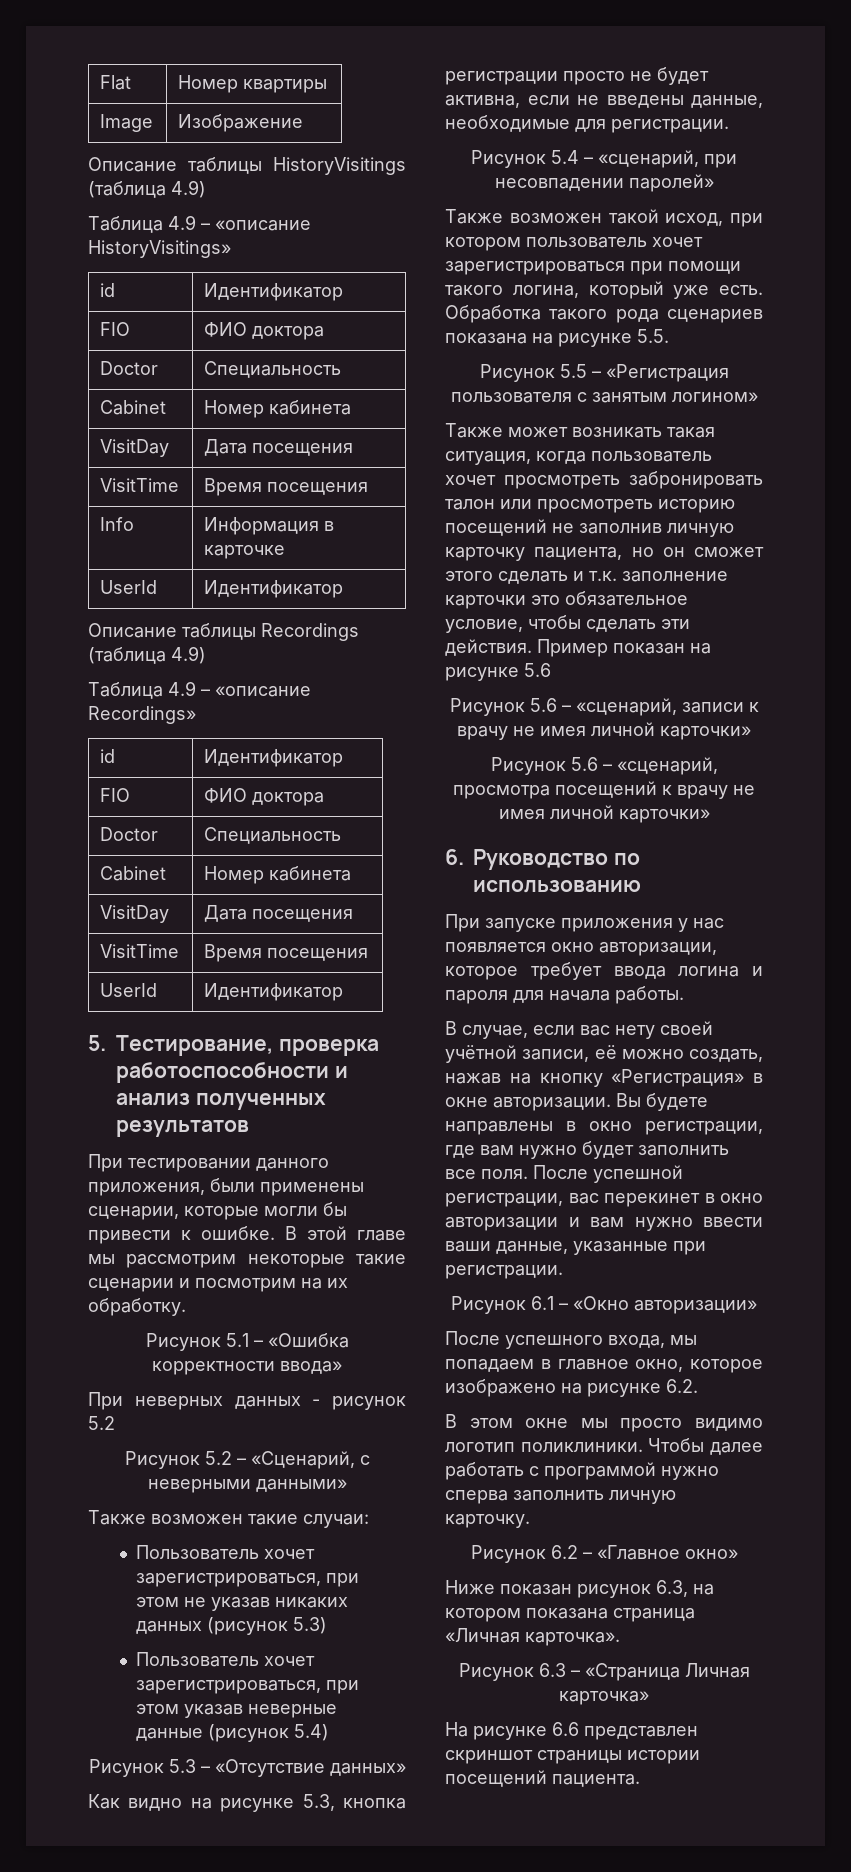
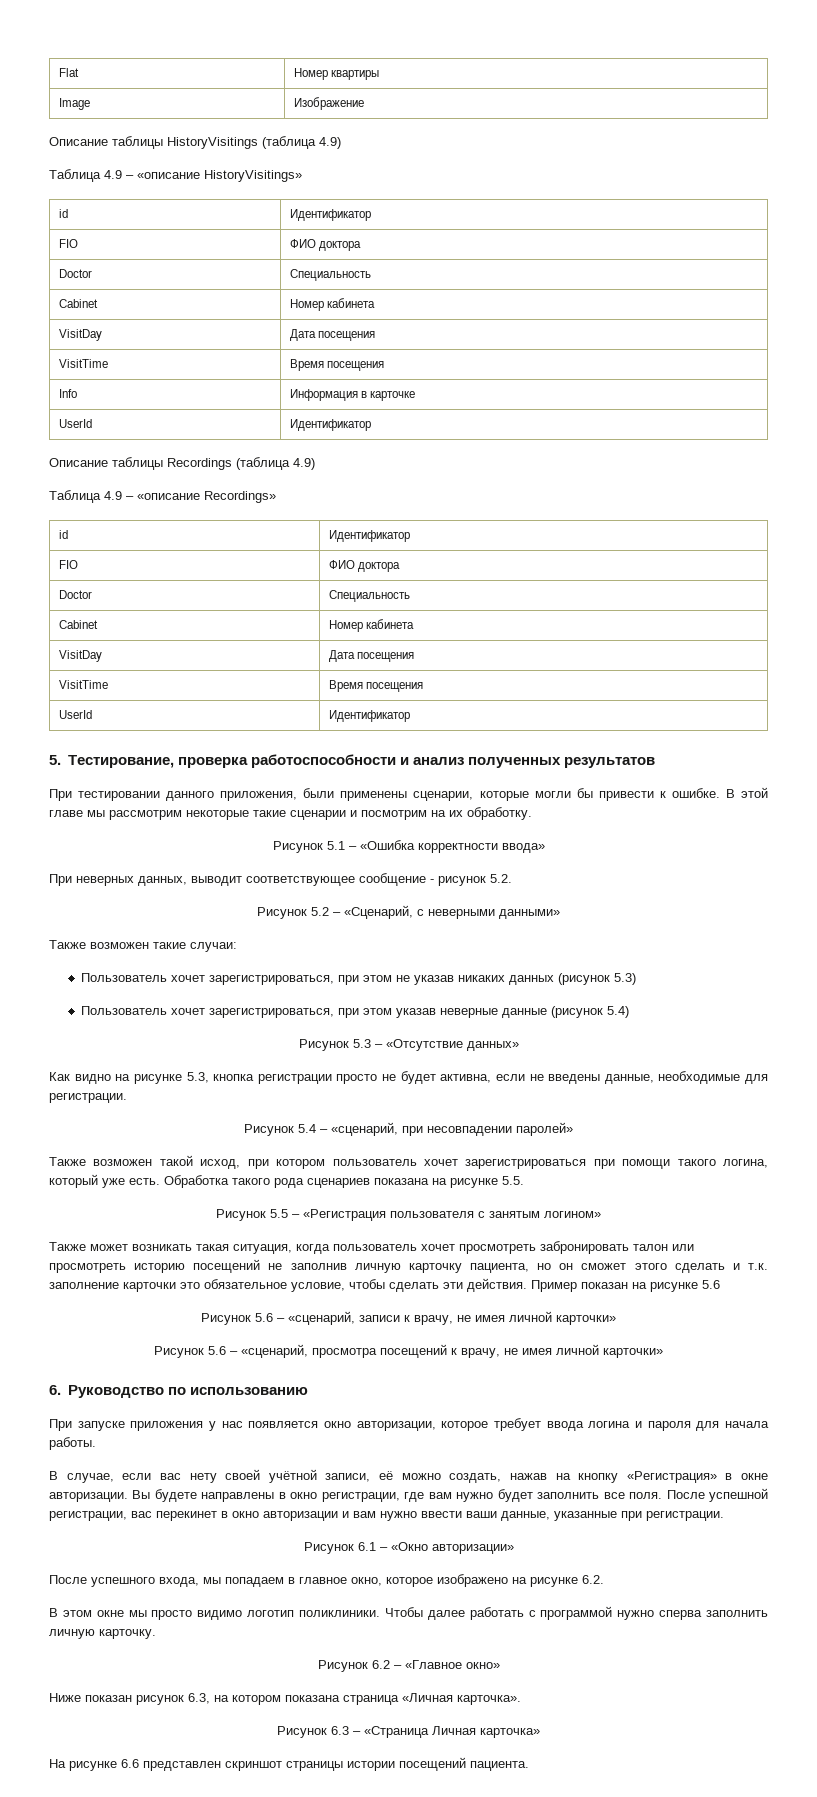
- При неверных данных - рисунок 5.2
+ При неверных данных, выводит соответствующее сообщение - рисунок 5.2.
- Рисунок 5.6 – «сценарий, записи к врачу не имея личной карточки»
+ Рисунок 5.6 – «сценарий, записи к врачу, не имея личной карточки»
- Рисунок 5.6 – «сценарий, просмотра посещений к врачу не имея личной карточки»
+ Рисунок 5.6 – «сценарий, просмотра посещений к врачу, не имея личной карточки»

